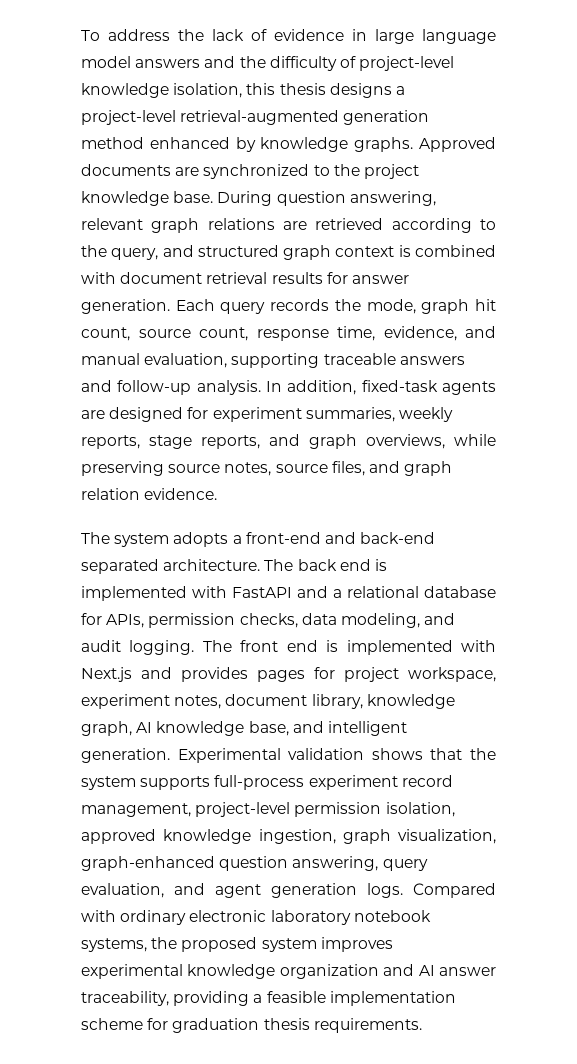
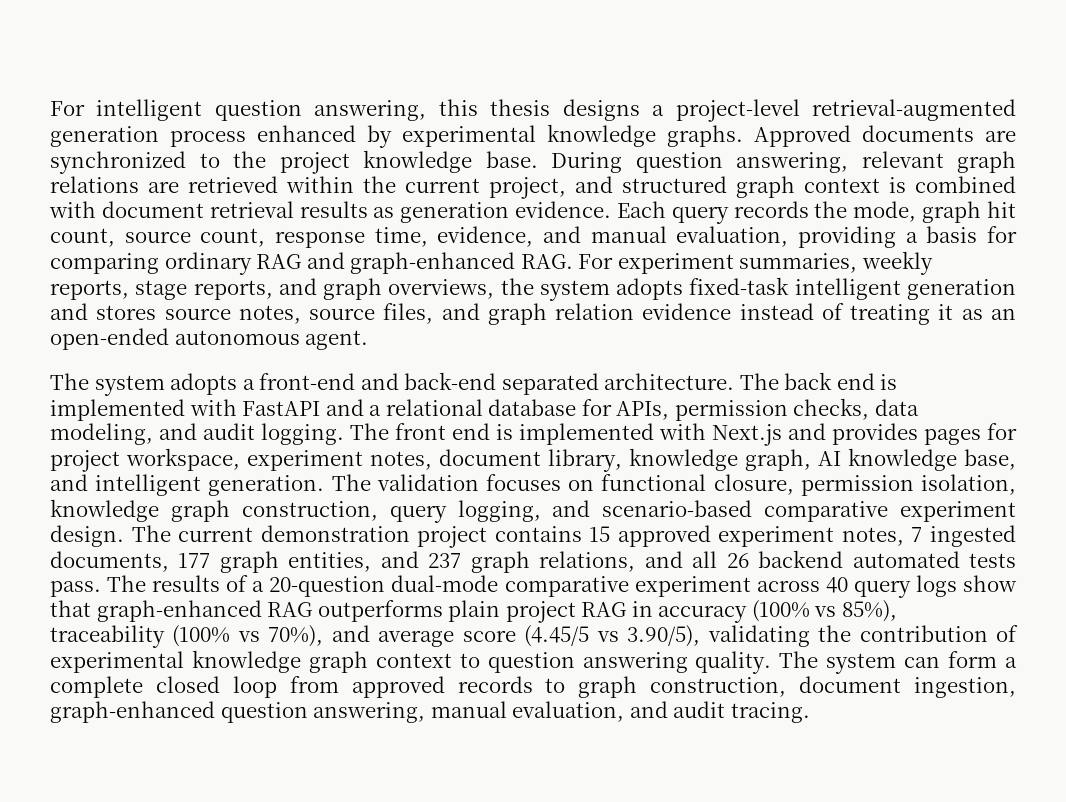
- To address the lack of evidence in large language model answers and the difficulty of project-level knowledge isolation, this thesis designs a project-level retrieval-augmented generation method enhanced by knowledge graphs.
+ For intelligent question answering, this thesis designs a project-level retrieval-augmented generation process enhanced by experimental knowledge graphs.
- During question answering, relevant graph relations are retrieved according to the query, and structured graph context is combined with document retrieval results for answer generation.
+ During question answering, relevant graph relations are retrieved within the current project, and structured graph context is combined with document retrieval results as generation evidence.
- Each query records the mode, graph hit count, source count, response time, evidence, and manual evaluation, supporting traceable answers and follow-up analysis. In addition, fixed-task agents are designed for experiment summaries, weekly reports, stage reports, and graph overviews, while preserving source notes, source files, and graph relation evidence.
+ Each query records the mode, graph hit count, source count, response time, evidence, and manual evaluation, providing a basis for comparing ordinary RAG and graph-enhanced RAG. For experiment summaries, weekly reports, stage reports, and graph overviews, the system adopts fixed-task intelligent generation and stores source notes, source files, and graph relation evidence instead of treating it as an open-ended autonomous agent.
- Experimental validation shows that the system supports full-process experiment record management, project-level permission isolation, approved knowledge ingestion, graph visualization, graph-enhanced question answering, query evaluation, and agent generation logs. Compared with ordinary electronic laboratory notebook systems, the proposed system improves experimental knowledge organization and AI answer traceability, providing a feasible implementation scheme for graduation thesis requirements.
+ The validation focuses on functional closure, permission isolation, knowledge graph construction, query logging, and scenario-based comparative experiment design. The current demonstration project contains 15 approved experiment notes, 7 ingested documents, 177 graph entities, and 237 graph relations, and all 26 backend automated tests pass. The results of a 20-question dual-mode comparative experiment across 40 query logs show that graph-enhanced RAG outperforms plain project RAG in accuracy (100% vs 85%), traceability (100% vs 70%), and average score (4.45/5 vs 3.90/5), validating the contribution of experimental knowledge graph context to question answering quality. The system can form a complete closed loop from approved records to graph construction, document ingestion, graph-enhanced question answering, manual evaluation, and audit tracing.

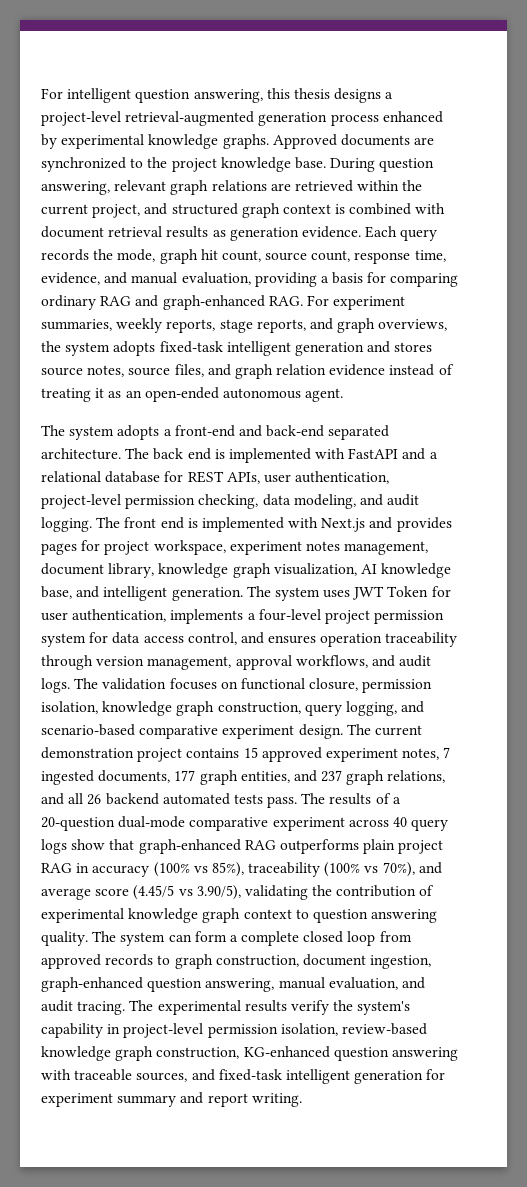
- The back end is implemented with FastAPI and a relational database for APIs, permission checks, data modeling, and audit logging.
+ The back end is implemented with FastAPI and a relational database for REST APIs, user authentication, project-level permission checking, data modeling, and audit logging.
- The front end is implemented with Next.js and provides pages for project workspace, experiment notes, document library, knowledge graph, AI knowledge base, and intelligent generation.
+ The front end is implemented with Next.js and provides pages for project workspace, experiment notes management, document library, knowledge graph visualization, AI knowledge base, and intelligent generation.
- The validation focuses on functional closure, permission isolation, knowledge graph construction, query logging, and scenario-based comparative experiment design.
+ The system uses JWT Token for user authentication, implements a four-level project permission system for data access control, and ensures operation traceability through version management, approval workflows, and audit logs. The validation focuses on functional closure, permission isolation, knowledge graph construction, query logging, and scenario-based comparative experiment design.
+ The experimental results verify the system's capability in project-level permission isolation, review-based knowledge graph construction, KG-enhanced question answering with traceable sources, and fixed-task intelligent generation for experiment summary and report writing.

